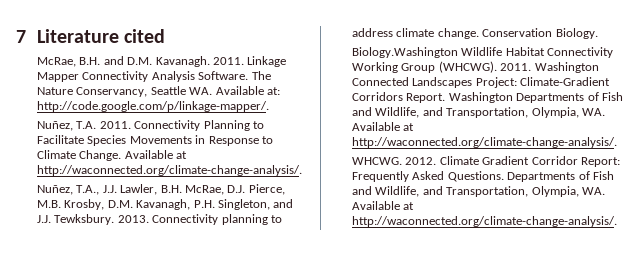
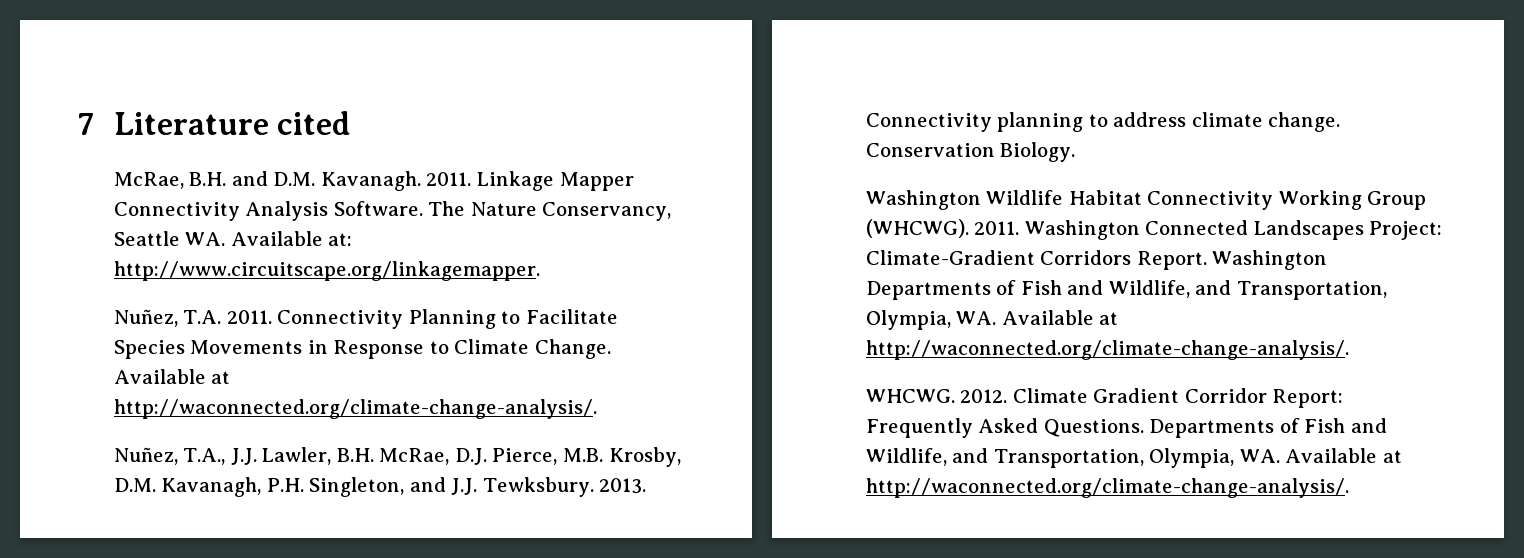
- The Nature Conservancy, Seattle WA. Available at: http://code.google.com/p/linkage-mapper/.
+ The Nature Conservancy, Seattle WA. Available at: http://www.circuitscape.org/linkagemapper.
- Biology.Washington Wildlife Habitat Connectivity Working Group (WHCWG).
+ Washington Wildlife Habitat Connectivity Working Group (WHCWG).

